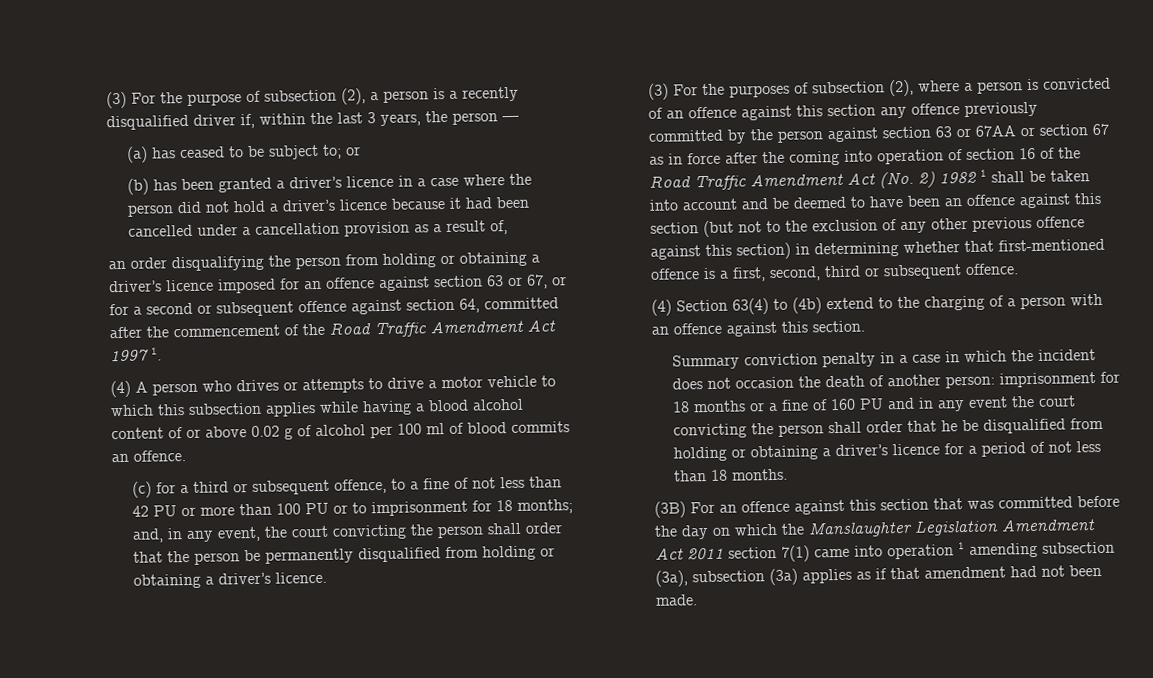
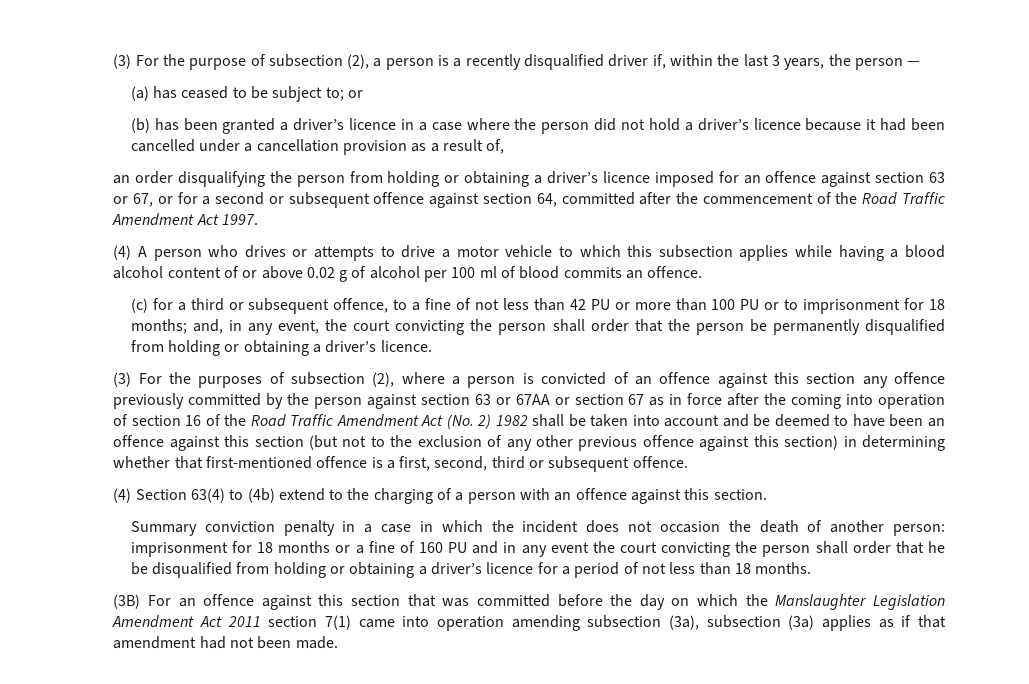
- an order disqualifying the person from holding or obtaining a driver’s licence imposed for an offence against section 63 or 67, or for a second or subsequent offence against section 64, committed after the commencement of the Road Traffic Amendment Act 1997 1.
+ an order disqualifying the person from holding or obtaining a driver’s licence imposed for an offence against section 63 or 67, or for a second or subsequent offence against section 64, committed after the commencement of the Road Traffic Amendment Act 1997.
- (3) For the purposes of subsection (2), where a person is convicted of an offence against this section any offence previously committed by the person against section 63 or 67AA or section 67 as in force after the coming into operation of section 16 of the Road Traffic Amendment Act (No. 2) 1982 1 shall be taken into account and be deemed to have been an offence against this section (but not to the exclusion of any other previous offence against this section) in determining whether that first-mentioned offence is a first, second, third or subsequent offence.
+ (3) For the purposes of subsection (2), where a person is convicted of an offence against this section any offence previously committed by the person against section 63 or 67AA or section 67 as in force after the coming into operation of section 16 of the Road Traffic Amendment Act (No. 2) 1982 shall be taken into account and be deemed to have been an offence against this section (but not to the exclusion of any other previous offence against this section) in determining whether that first-mentioned offence is a first, second, third or subsequent offence.
- (3B) For an offence against this section that was committed before the day on which the Manslaughter Legislation Amendment Act 2011 section 7(1) came into operation 1 amending subsection (3a), subsection (3a) applies as if that amendment had not been made.
+ (3B) For an offence against this section that was committed before the day on which the Manslaughter Legislation Amendment Act 2011 section 7(1) came into operation amending subsection (3a), subsection (3a) applies as if that amendment had not been made.

